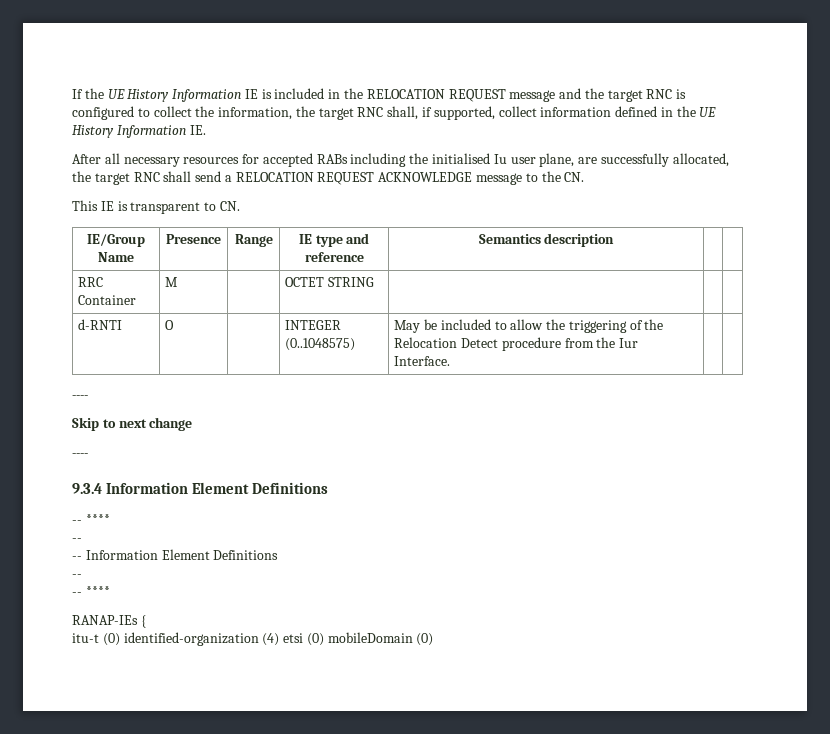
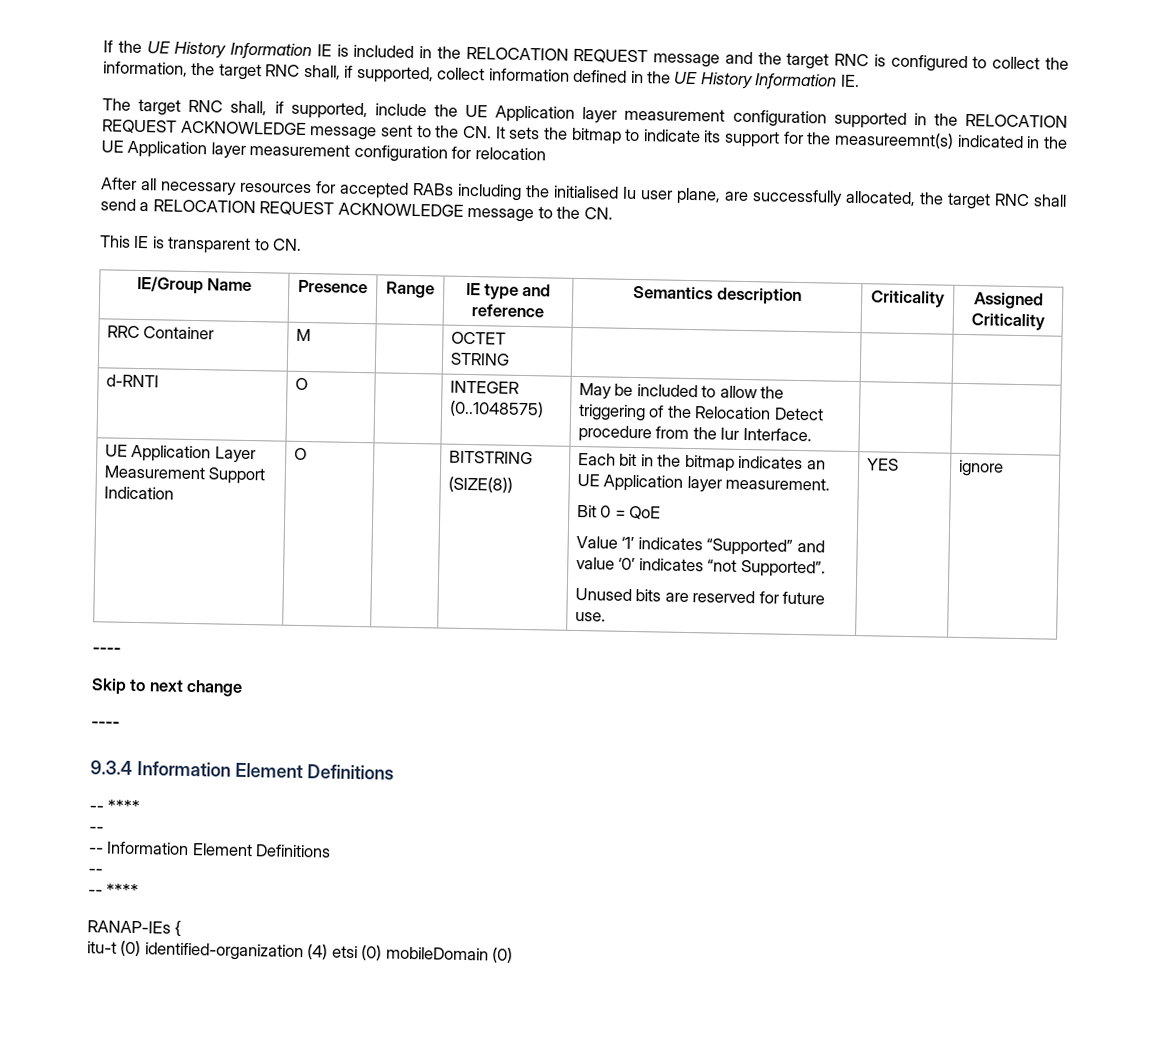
+ The target RNC shall, if supported, include the UE Application layer measurement configuration supported in the RELOCATION REQUEST ACKNOWLEDGE message sent to the CN. It sets the bitmap to indicate its support for the measureemnt(s) indicated in the UE Application layer measurement configuration for relocation
- IE/Group Name | Presence | Range | IE type and reference | Semantics description | |
+ IE/Group Name | Presence | Range | IE type and reference | Semantics description | Criticality | Assigned Criticality
+ UE Application Layer Measurement Support Indication | O | | BITSTRING
+ (SIZE(8)) | Each bit in the bitmap indicates an UE Application layer measurement.
+ Bit 0 = QoE
+ Value ‘1’ indicates “Supported” and value ‘0’ indicates “not Supported”.
+ Unused bits are reserved for future use. | YES | ignore

